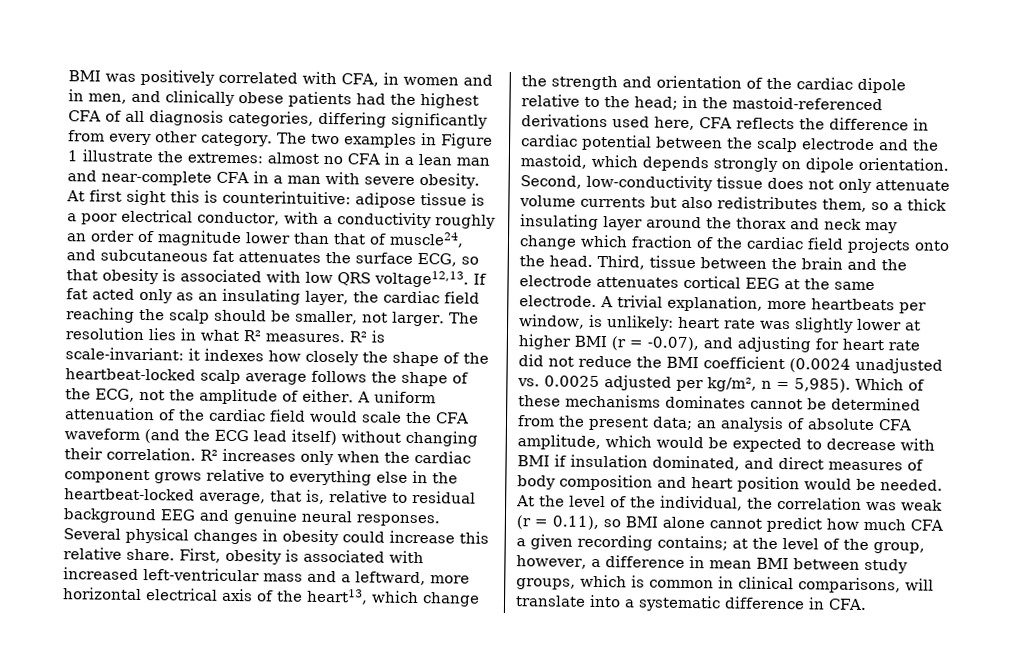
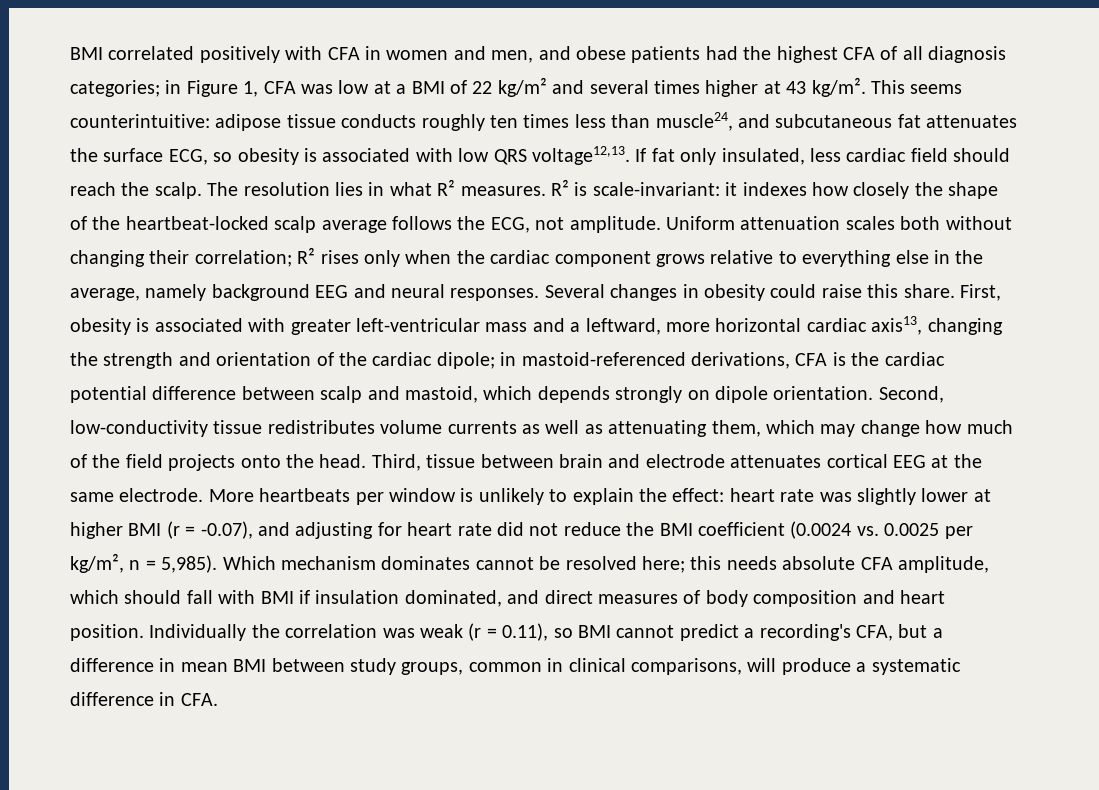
- BMI was positively correlated with CFA, in women and in men, and clinically obese patients had the highest CFA of all diagnosis categories, differing significantly from every other category. The two examples in Figure 1 illustrate the extremes: almost no CFA in a lean man and near-complete CFA in a man with severe obesity. At first sight this is counterintuitive: adipose tissue is a poor electrical conductor, with a conductivity roughly an order of magnitude lower than that of muscle24, and subcutaneous fat attenuates the surface ECG, so that obesity is associated with low QRS voltage12,13.
+ BMI correlated positively with CFA in women and men, and obese patients had the highest CFA of all diagnosis categories; in Figure 1, CFA was low at a BMI of 22 kg/m² and several times higher at 43 kg/m². This seems counterintuitive: adipose tissue conducts roughly ten times less than muscle24, and subcutaneous fat attenuates the surface ECG, so obesity is associated with low QRS voltage12,13.
- If fat acted only as an insulating layer, the cardiac field reaching the scalp should be smaller, not larger.
+ If fat only insulated, less cardiac field should reach the scalp.
- R² is scale-invariant: it indexes how closely the shape of the heartbeat-locked scalp average follows the shape of the ECG, not the amplitude of either. A uniform attenuation of the cardiac field would scale the CFA waveform (and the ECG lead itself) without changing their correlation. R² increases only when the cardiac component grows relative to everything else in the heartbeat-locked average, that is, relative to residual background EEG and genuine neural responses.
+ R² is scale-invariant: it indexes how closely the shape of the heartbeat-locked scalp average follows the ECG, not amplitude. Uniform attenuation scales both without changing their correlation; R² rises only when the cardiac component grows relative to everything else in the average, namely background EEG and neural responses.
- Several physical changes in obesity could increase this relative share.
+ Several changes in obesity could raise this share.
- First, obesity is associated with increased left-ventricular mass and a leftward, more horizontal electrical axis of the heart13, which change the strength and orientation of the cardiac dipole relative to the head; in the mastoid-referenced derivations used here, CFA reflects the difference in cardiac potential between the scalp electrode and the mastoid, which depends strongly on dipole orientation.
+ First, obesity is associated with greater left-ventricular mass and a leftward, more horizontal cardiac axis13, changing the strength and orientation of the cardiac dipole; in mastoid-referenced derivations, CFA is the cardiac potential difference between scalp and mastoid, which depends strongly on dipole orientation.
- Second, low-conductivity tissue does not only attenuate volume currents but also redistributes them, so a thick insulating layer around the thorax and neck may change which fraction of the cardiac field projects onto the head.
+ Second, low-conductivity tissue redistributes volume currents as well as attenuating them, which may change how much of the field projects onto the head.
- Third, tissue between the brain and the electrode attenuates cortical EEG at the same electrode.
+ Third, tissue between brain and electrode attenuates cortical EEG at the same electrode.
- A trivial explanation, more heartbeats per window, is unlikely: heart rate was slightly lower at higher BMI (r = -0.07), and adjusting for heart rate did not reduce the BMI coefficient (0.0024 unadjusted vs. 0.0025 adjusted per kg/m², n = 5,985).
+ More heartbeats per window is unlikely to explain the effect: heart rate was slightly lower at higher BMI (r = -0.07), and adjusting for heart rate did not reduce the BMI coefficient (0.0024 vs. 0.0025 per kg/m², n = 5,985).
- Which of these mechanisms dominates cannot be determined from the present data; an analysis of absolute CFA amplitude, which would be expected to decrease with BMI if insulation dominated, and direct measures of body composition and heart position would be needed. At the level of the individual, the correlation was weak (r = 0.11), so BMI alone cannot predict how much CFA a given recording contains; at the level of the group, however, a difference in mean BMI between study groups, which is common in clinical comparisons, will translate into a systematic difference in CFA.
+ Which mechanism dominates cannot be resolved here; this needs absolute CFA amplitude, which should fall with BMI if insulation dominated, and direct measures of body composition and heart position. Individually the correlation was weak (r = 0.11), so BMI cannot predict a recording's CFA, but a difference in mean BMI between study groups, common in clinical comparisons, will produce a systematic difference in CFA.

